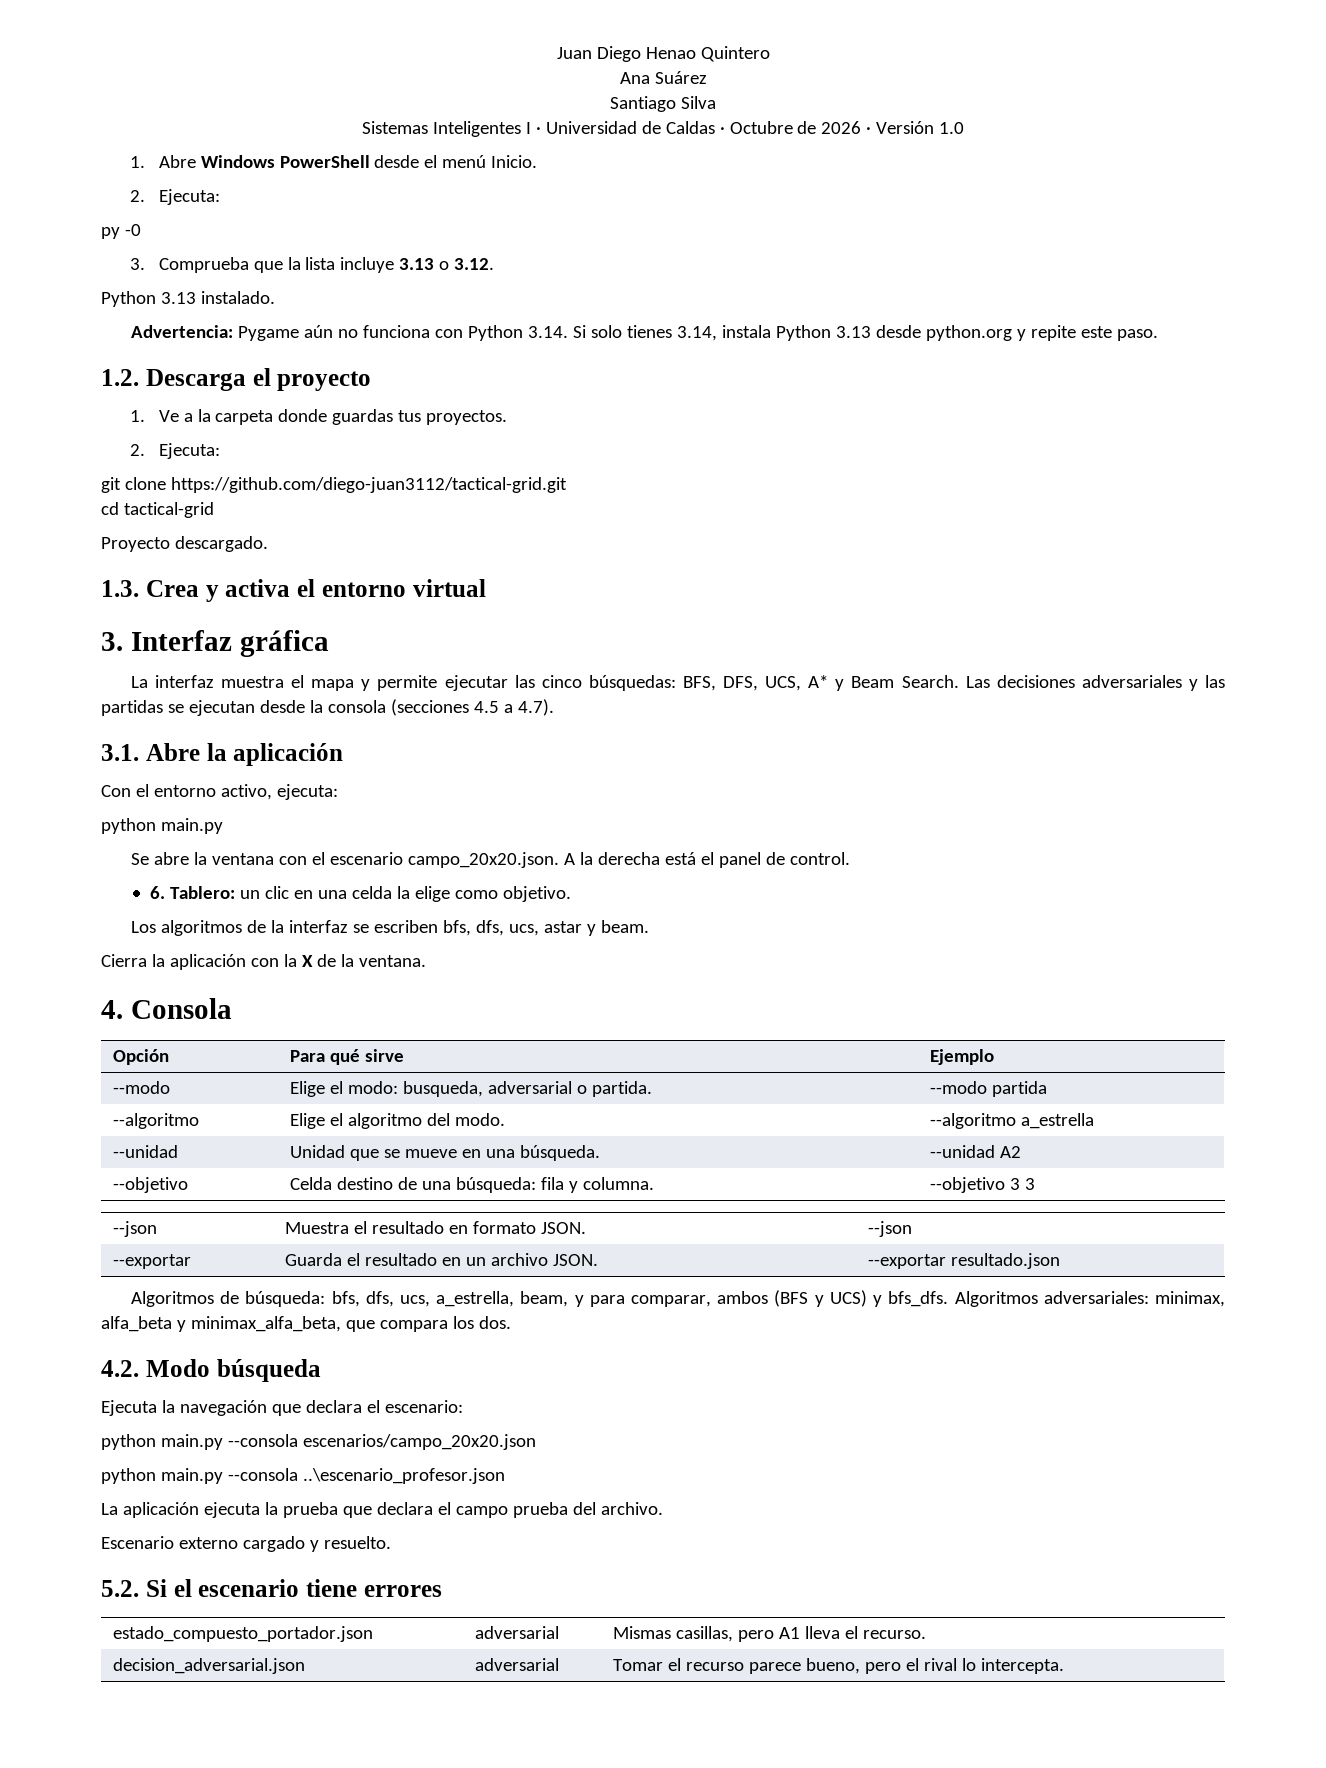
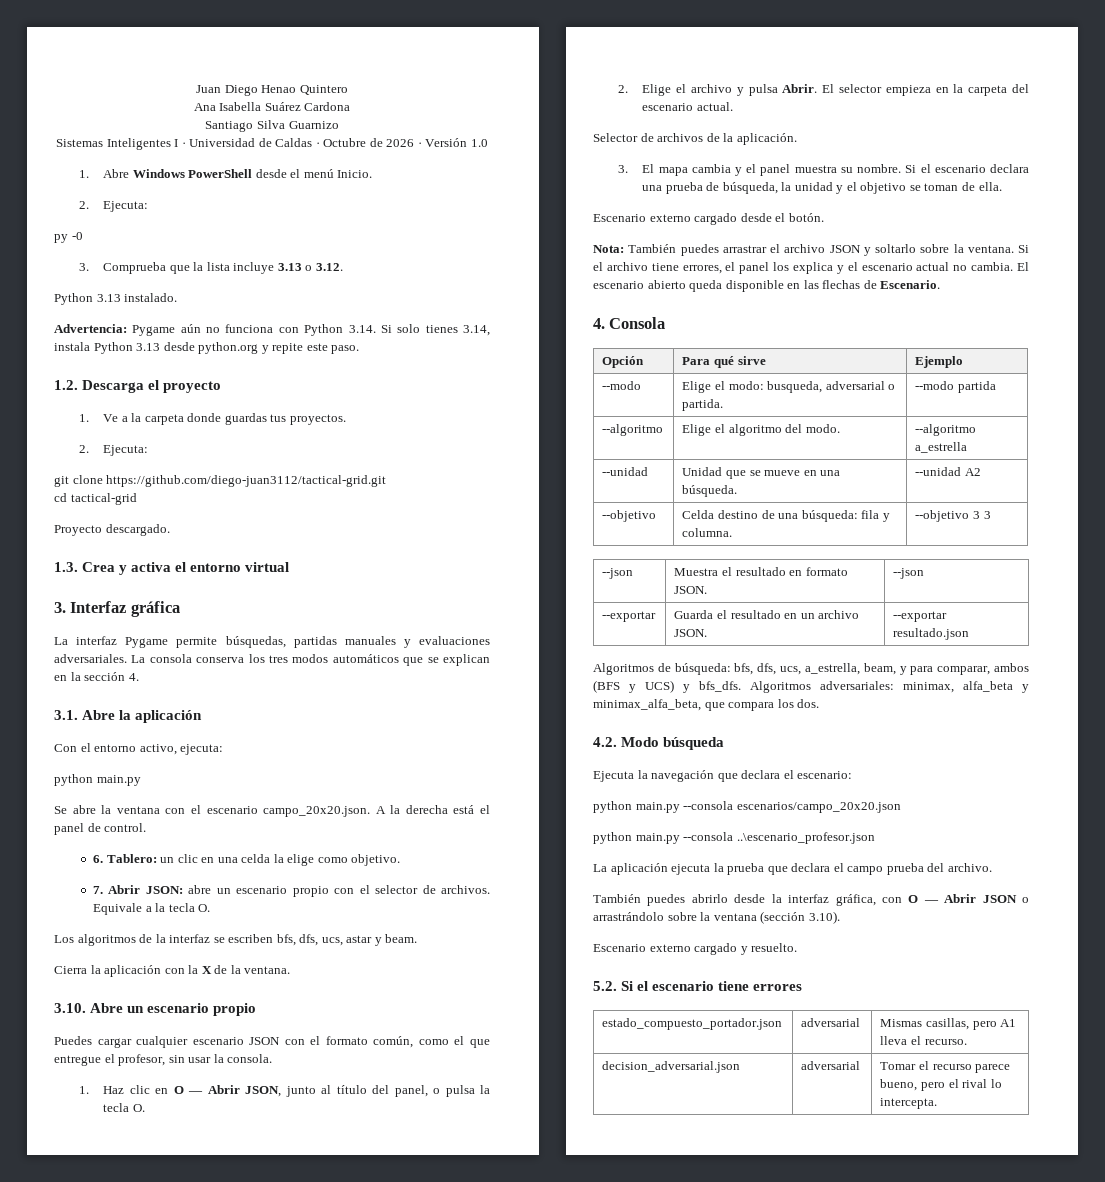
- Ana Suárez
+ Ana Isabella Suárez Cardona
- Santiago Silva
+ Santiago Silva Guarnizo
- La interfaz muestra el mapa y permite ejecutar las cinco búsquedas: BFS, DFS, UCS, A* y Beam Search. Las decisiones adversariales y las partidas se ejecutan desde la consola (secciones 4.5 a 4.7).
+ La interfaz Pygame permite búsquedas, partidas manuales y evaluaciones adversariales. La consola conserva los tres modos automáticos que se explican en la sección 4.
+ 7. Abrir JSON: abre un escenario propio con el selector de archivos. Equivale a la tecla O.
+ 3.10. Abre un escenario propio
+ Puedes cargar cualquier escenario JSON con el formato común, como el que entregue el profesor, sin usar la consola.
+ 1. Haz clic en O — Abrir JSON, junto al título del panel, o pulsa la tecla O.
+ 2. Elige el archivo y pulsa Abrir. El selector empieza en la carpeta del escenario actual.
+ Selector de archivos de la aplicación.
+ 3. El mapa cambia y el panel muestra su nombre. Si el escenario declara una prueba de búsqueda, la unidad y el objetivo se toman de ella.
+ Escenario externo cargado desde el botón.
+ Nota: También puedes arrastrar el archivo JSON y soltarlo sobre la ventana. Si el archivo tiene errores, el panel los explica y el escenario actual no cambia. El escenario abierto queda disponible en las flechas de Escenario.
+ También puedes abrirlo desde la interfaz gráfica, con O — Abrir JSON o arrastrándolo sobre la ventana (sección 3.10).

